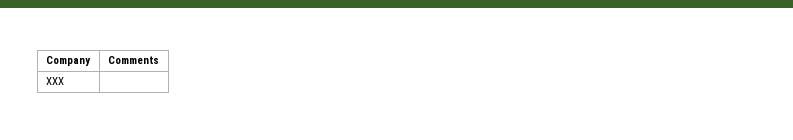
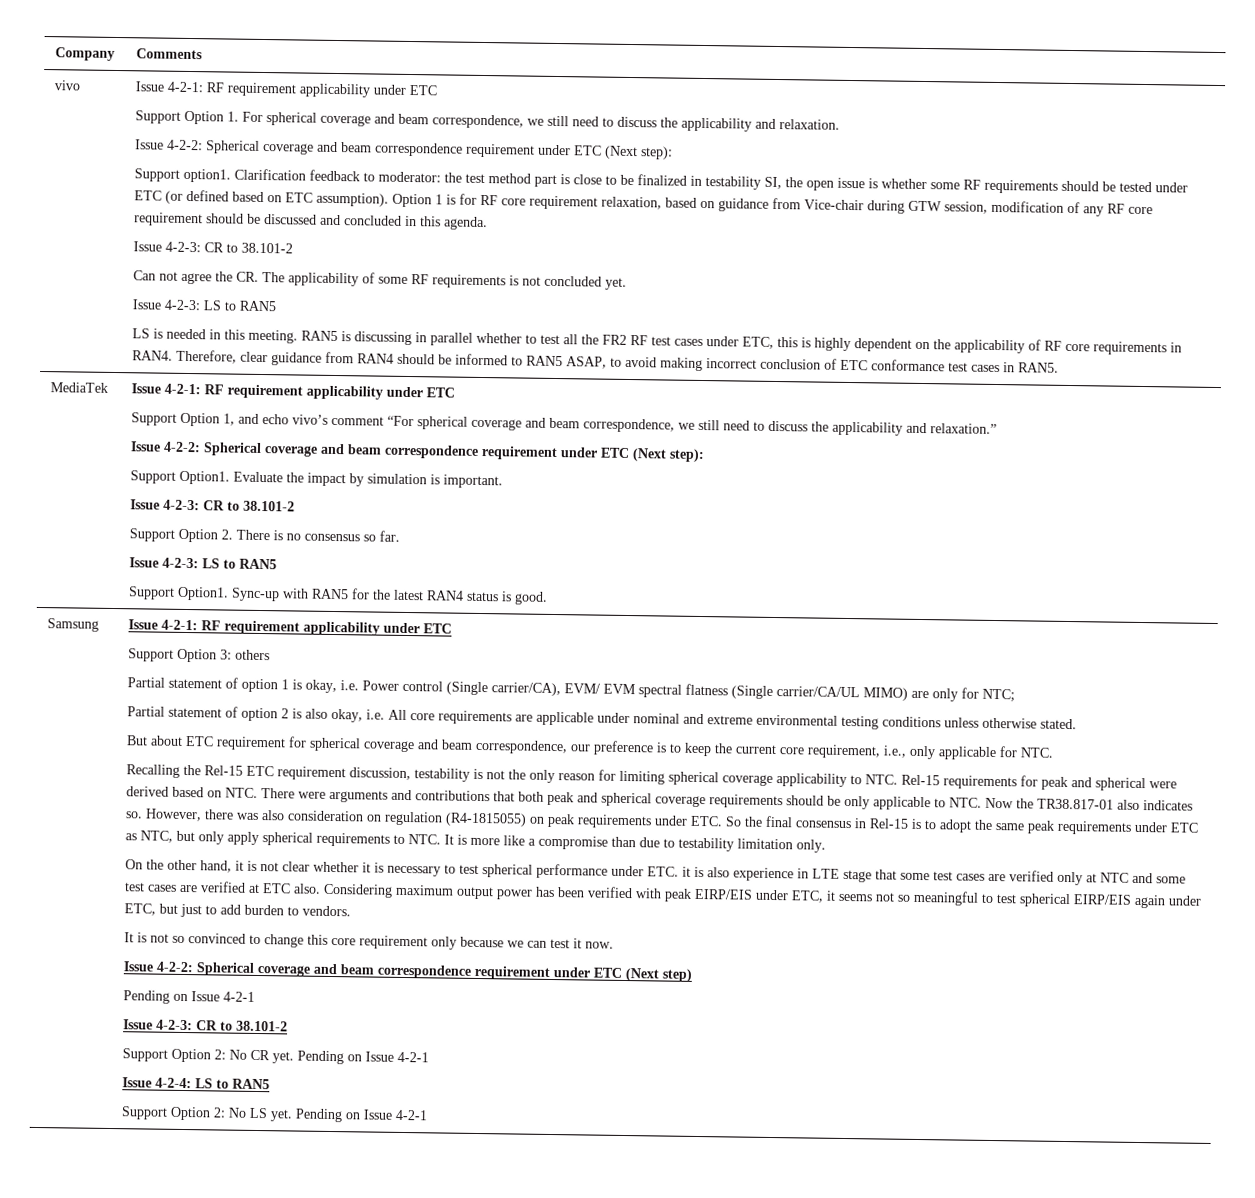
- XXX
+ vivo | Issue 4-2-1: RF requirement applicability under ETC
+ Support Option 1. For spherical coverage and beam correspondence, we still need to discuss the applicability and relaxation.
+ Issue 4-2-2: Spherical coverage and beam correspondence requirement under ETC (Next step):
+ Support option1. Clarification feedback to moderator: the test method part is close to be finalized in testability SI, the open issue is whether some RF requirements should be tested under ETC (or defined based on ETC assumption). Option 1 is for RF core requirement relaxation, based on guidance from Vice-chair during GTW session, modification of any RF core requirement should be discussed and concluded in this agenda.
+ Issue 4-2-3: CR to 38.101-2
+ Can not agree the CR. The applicability of some RF requirements is not concluded yet.
+ Issue 4-2-3: LS to RAN5
+ LS is needed in this meeting. RAN5 is discussing in parallel whether to test all the FR2 RF test cases under ETC, this is highly dependent on the applicability of RF core requirements in RAN4. Therefore, clear guidance from RAN4 should be informed to RAN5 ASAP, to avoid making incorrect conclusion of ETC conformance test cases in RAN5.
+ MediaTek | Issue 4-2-1: RF requirement applicability under ETC
+ Support Option 1, and echo vivo’s comment “For spherical coverage and beam correspondence, we still need to discuss the applicability and relaxation.”
+ Issue 4-2-2: Spherical coverage and beam correspondence requirement under ETC (Next step):
+ Support Option1. Evaluate the impact by simulation is important.
+ Issue 4-2-3: CR to 38.101-2
+ Support Option 2. There is no consensus so far.
+ Issue 4-2-3: LS to RAN5
+ Support Option1. Sync-up with RAN5 for the latest RAN4 status is good.
+ Samsung | Issue 4-2-1: RF requirement applicability under ETC
+ Support Option 3: others
+ Partial statement of option 1 is okay, i.e. Power control (Single carrier/CA), EVM/ EVM spectral flatness (Single carrier/CA/UL MIMO) are only for NTC;
+ Partial statement of option 2 is also okay, i.e. All core requirements are applicable under nominal and extreme environmental testing conditions unless otherwise stated.
+ But about ETC requirement for spherical coverage and beam correspondence, our preference is to keep the current core requirement, i.e., only applicable for NTC.
+ Recalling the Rel-15 ETC requirement discussion, testability is not the only reason for limiting spherical coverage applicability to NTC. Rel-15 requirements for peak and spherical were derived based on NTC. There were arguments and contributions that both peak and spherical coverage requirements should be only applicable to NTC. Now the TR38.817-01 also indicates so. However, there was also consideration on regulation (R4-1815055) on peak requirements under ETC. So the final consensus in Rel-15 is to adopt the same peak requirements under ETC as NTC, but only apply spherical requirements to NTC. It is more like a compromise than due to testability limitation only.
+ On the other hand, it is not clear whether it is necessary to test spherical performance under ETC. it is also experience in LTE stage that some test cases are verified only at NTC and some test cases are verified at ETC also. Considering maximum output power has been verified with peak EIRP/EIS under ETC, it seems not so meaningful to test spherical EIRP/EIS again under ETC, but just to add burden to vendors.
+ It is not so convinced to change this core requirement only because we can test it now.
+ Issue 4-2-2: Spherical coverage and beam correspondence requirement under ETC (Next step)
+ Pending on Issue 4-2-1
+ Issue 4-2-3: CR to 38.101-2
+ Support Option 2: No CR yet. Pending on Issue 4-2-1
+ Issue 4-2-4: LS to RAN5
+ Support Option 2: No LS yet. Pending on Issue 4-2-1

